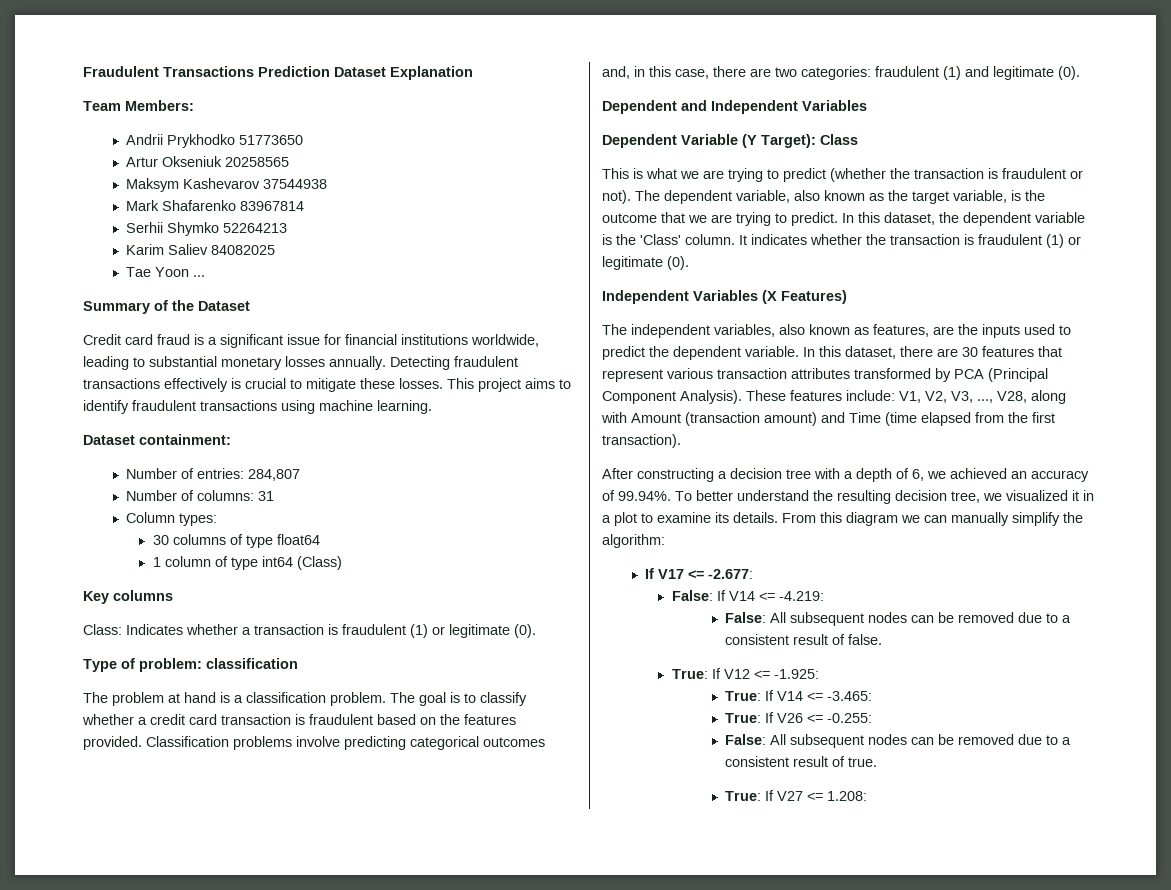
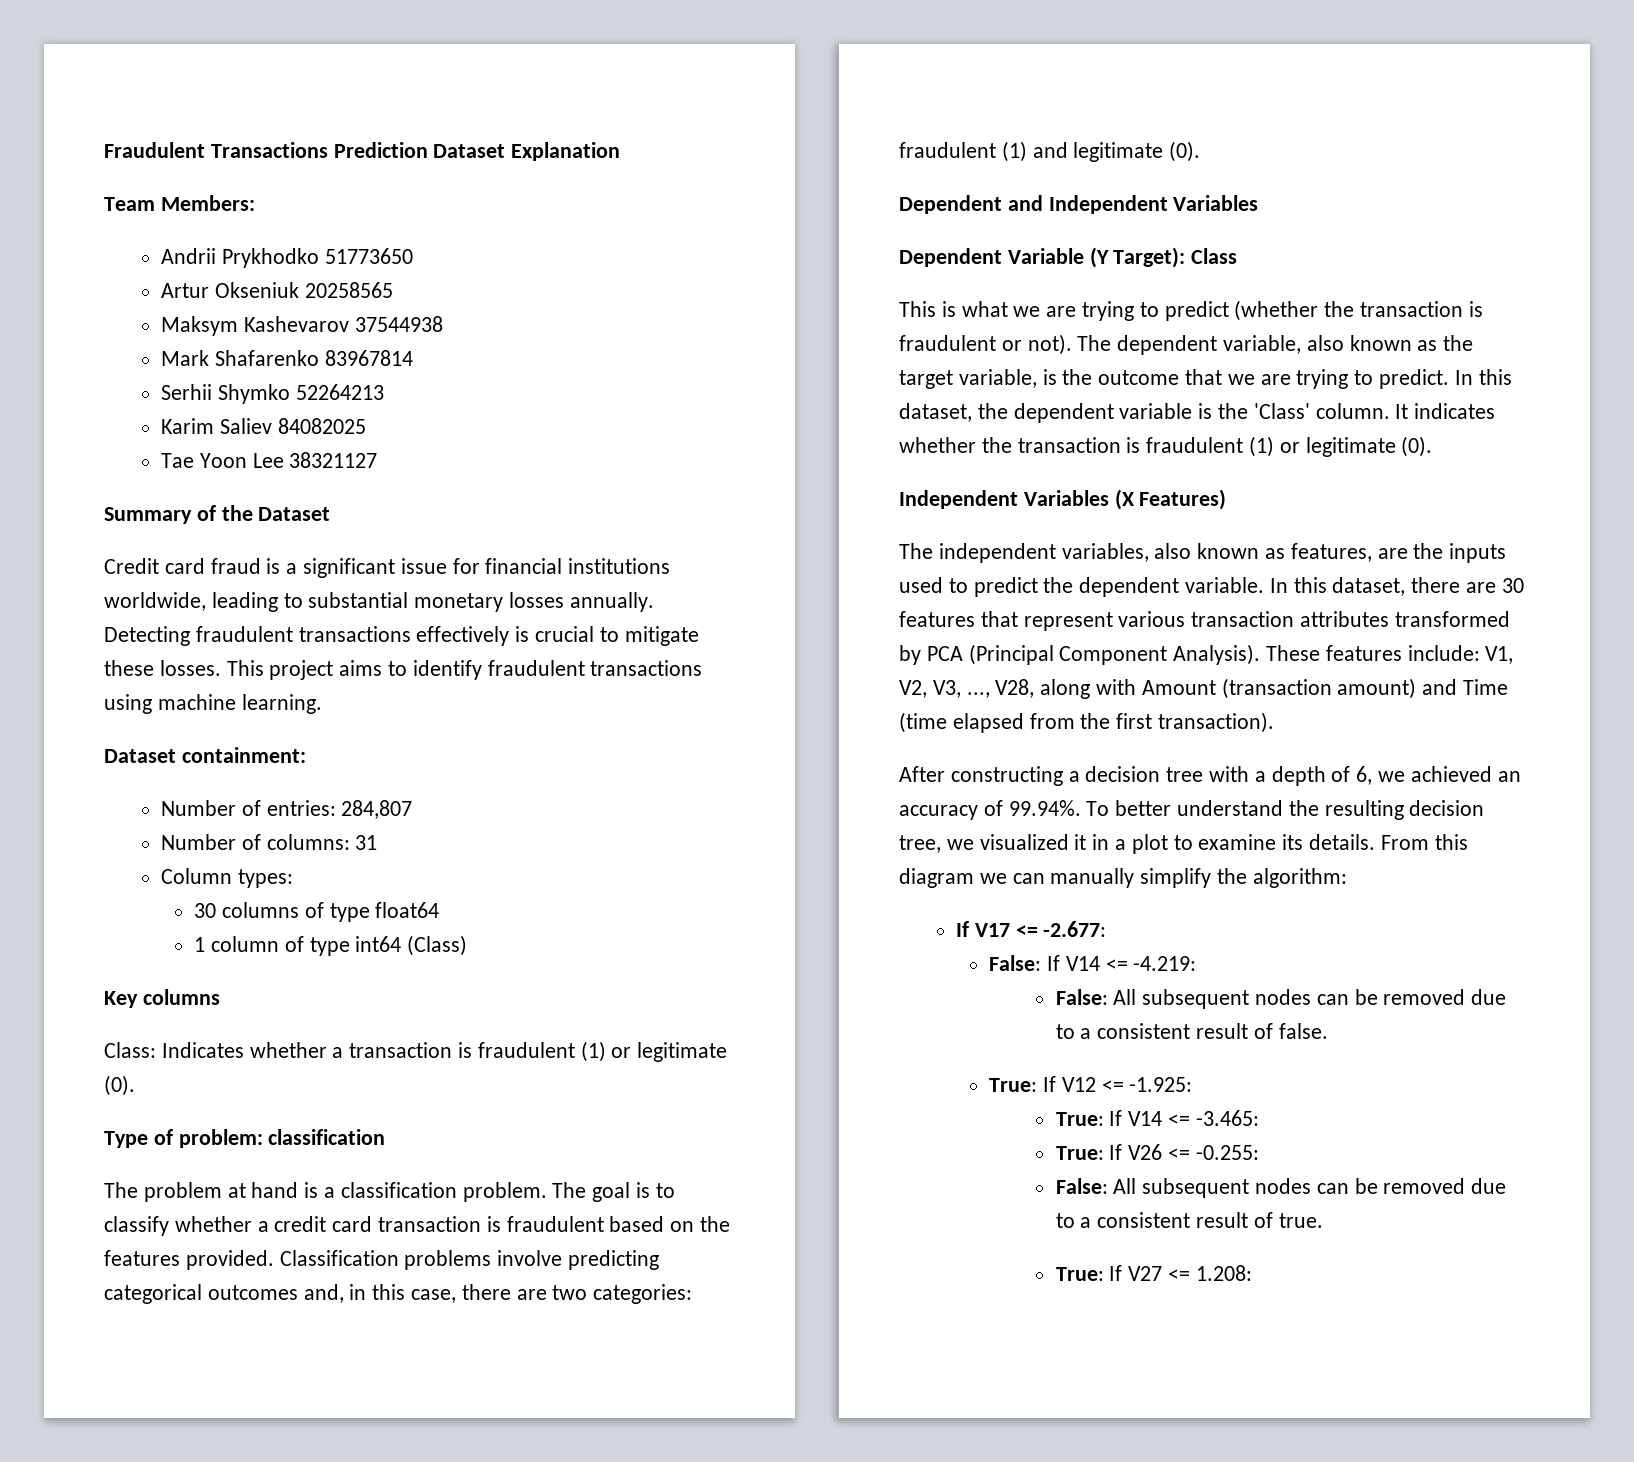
- Tae Yoon ...
+ Tae Yoon Lee 38321127

